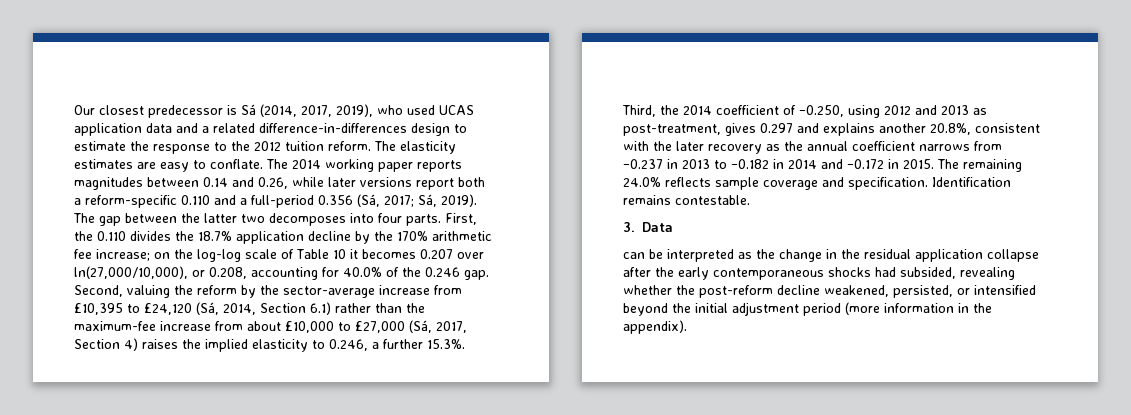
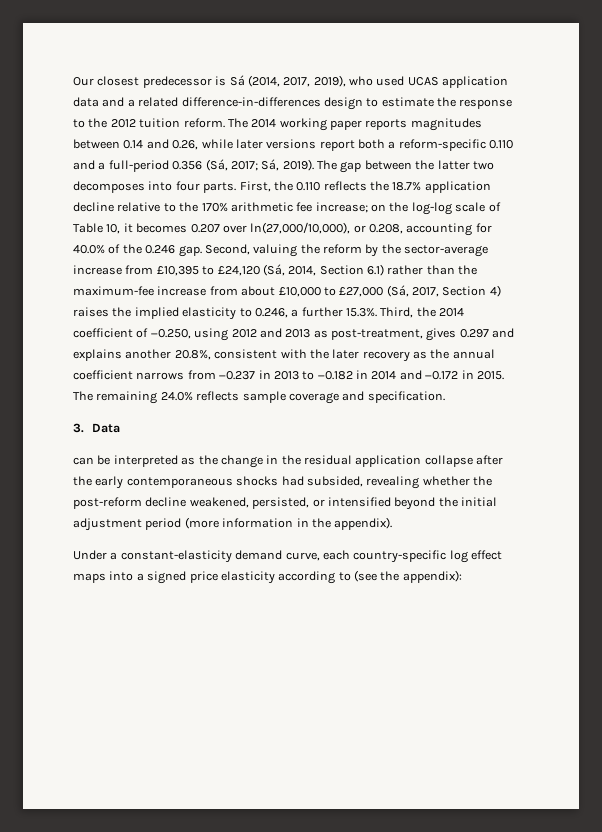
- The elasticity estimates are easy to conflate. The 2014 working paper reports magnitudes between 0.14 and 0.26, while later versions report both a reform-specific 0.110 and a full-period 0.356 (Sá, 2017; Sá, 2019).
+ The 2014 working paper reports magnitudes between 0.14 and 0.26, while later versions report both a reform-specific 0.110 and a full-period 0.356 (Sá, 2017; Sá, 2019).
- First, the 0.110 divides the 18.7% application decline by the 170% arithmetic fee increase; on the log-log scale of Table 10 it becomes 0.207 over ln(27,000/10,000), or 0.208, accounting for 40.0% of the 0.246 gap.
+ First, the 0.110 reflects the 18.7% application decline relative to the 170% arithmetic fee increase; on the log-log scale of Table 10, it becomes 0.207 over ln(27,000/10,000), or 0.208, accounting for 40.0% of the 0.246 gap.
- Identification remains contestable.
+ Under a constant-elasticity demand curve, each country-specific log effect maps into a signed price elasticity according to (see the appendix):

